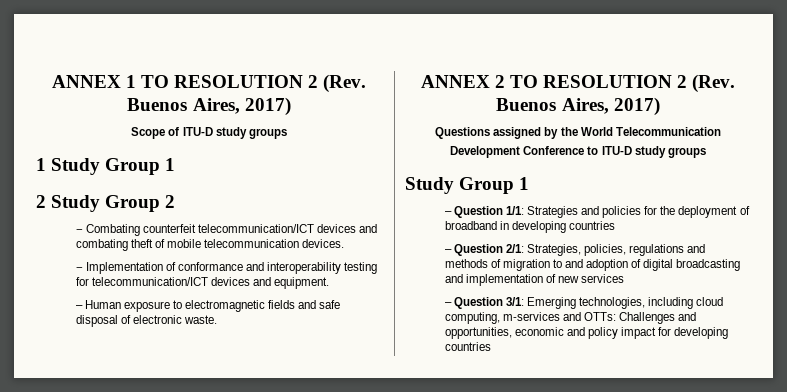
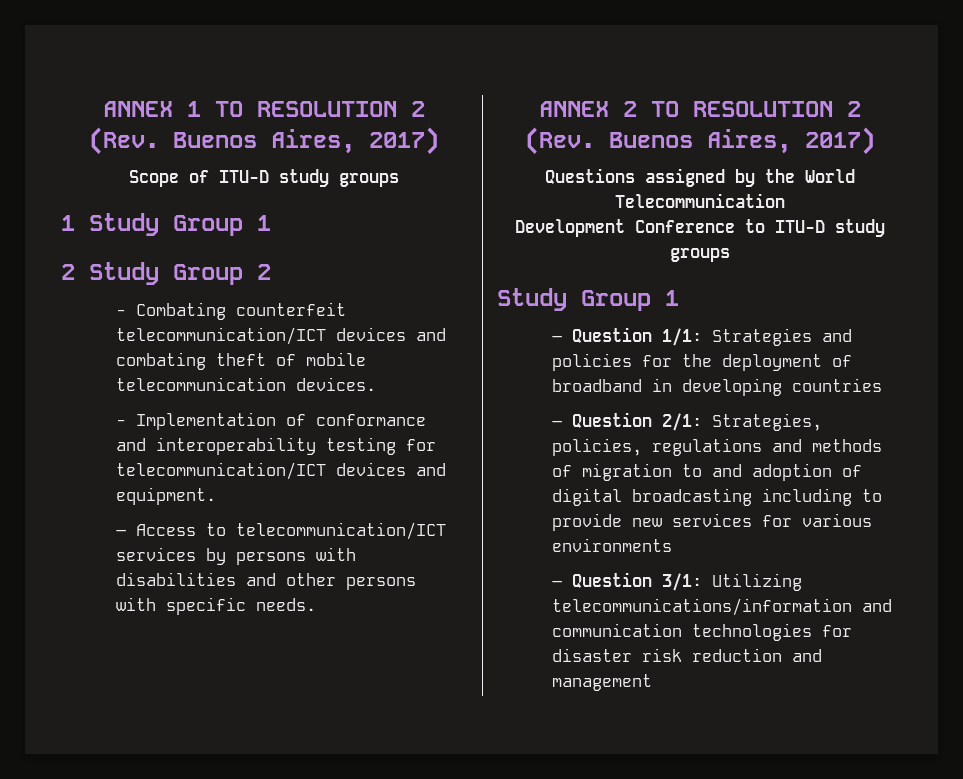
- – Human exposure to electromagnetic fields and safe disposal of electronic waste.
+ – Access to telecommunication/ICT services by persons with disabilities and other persons with specific needs.
- – Question 2/1: Strategies, policies, regulations and methods of migration to and adoption of digital broadcasting and implementation of new services
+ – Question 2/1: Strategies, policies, regulations and methods of migration to and adoption of digital broadcasting including to provide new services for various environments
- – Question 3/1: Emerging technologies, including cloud computing, m-services and OTTs: Challenges and opportunities, economic and policy impact for developing countries
+ – Question 3/1: Utilizing telecommunications/information and communication technologies for disaster risk reduction and management

